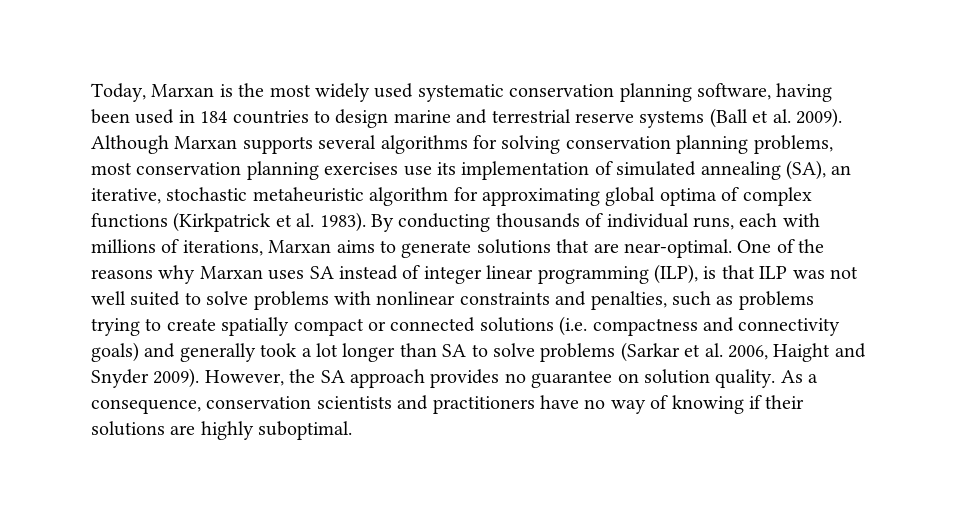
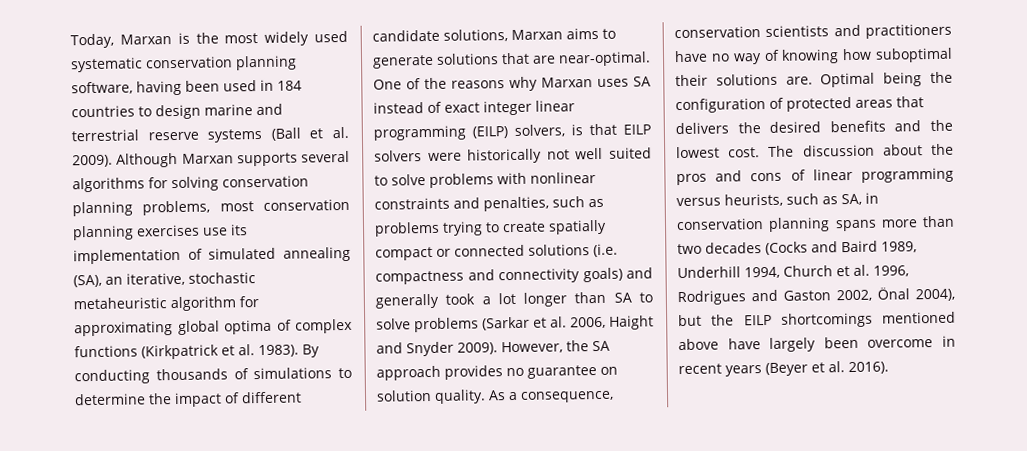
- By conducting thousands of individual runs, each with millions of iterations, Marxan aims to generate solutions that are near-optimal.
+ By conducting thousands of simulations to determine the impact of different candidate solutions, Marxan aims to generate solutions that are near-optimal.
- One of the reasons why Marxan uses SA instead of integer linear programming (ILP), is that ILP was not well suited to solve problems with nonlinear constraints and penalties, such as problems trying to create spatially compact or connected solutions (i.e. compactness and connectivity goals) and generally took a lot longer than SA to solve problems (Sarkar et al. 2006, Haight and Snyder 2009).
+ One of the reasons why Marxan uses SA instead of exact integer linear programming (EILP) solvers, is that EILP solvers were historically not well suited to solve problems with nonlinear constraints and penalties, such as problems trying to create spatially compact or connected solutions (i.e. compactness and connectivity goals) and generally took a lot longer than SA to solve problems (Sarkar et al. 2006, Haight and Snyder 2009).
- As a consequence, conservation scientists and practitioners have no way of knowing if their solutions are highly suboptimal.
+ As a consequence, conservation scientists and practitioners have no way of knowing how suboptimal their solutions are. Optimal being the configuration of protected areas that delivers the desired benefits and the lowest cost. The discussion about the pros and cons of linear programming versus heurists, such as SA, in conservation planning spans more than two decades (Cocks and Baird 1989, Underhill 1994, Church et al. 1996, Rodrigues and Gaston 2002, Önal 2004), but the EILP shortcomings mentioned above have largely been overcome in recent years (Beyer et al. 2016).

